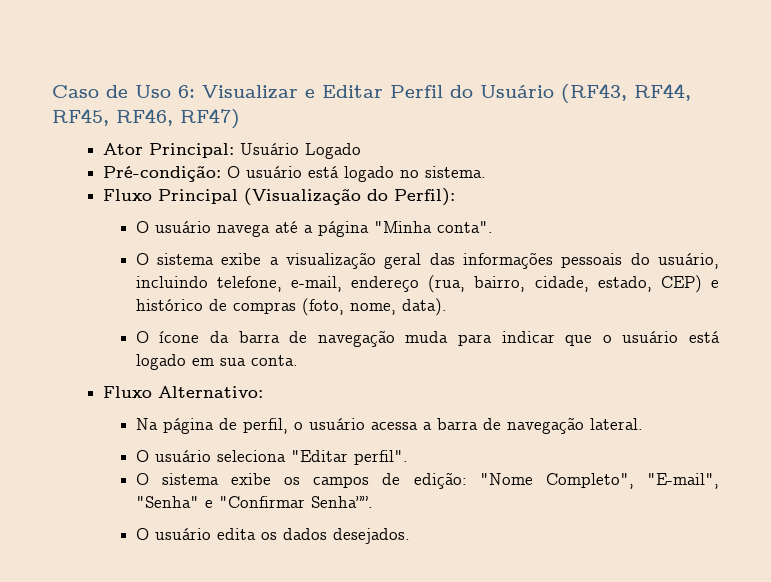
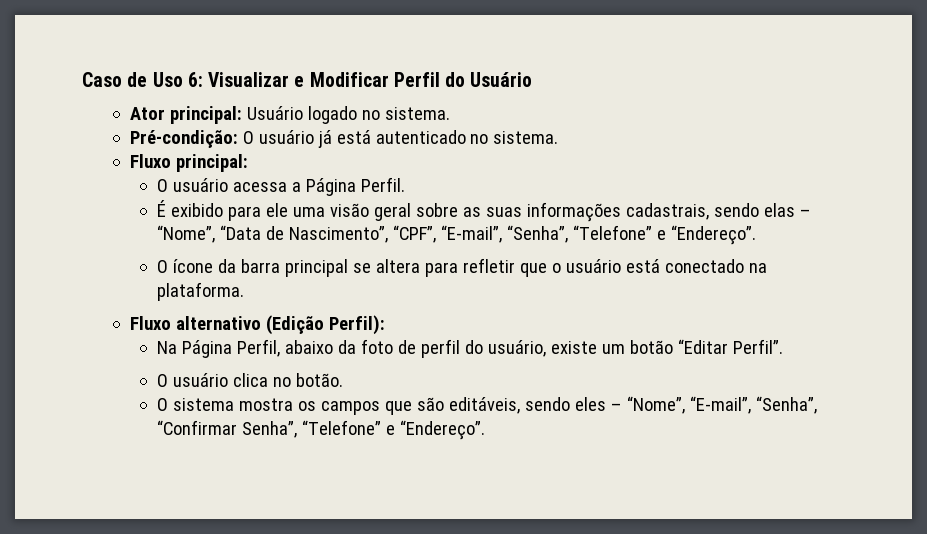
- Caso de Uso 6: Visualizar e Editar Perfil do Usuário (RF43, RF44, RF45, RF46, RF47)
- Ator Principal: Usuário Logado
+ Caso de Uso 6: Visualizar e Modificar Perfil do Usuário
+ Ator principal: Usuário logado no sistema.
- Pré-condição: O usuário está logado no sistema.
+ Pré-condição: O usuário já está autenticado no sistema.
- Fluxo Principal (Visualização do Perfil):
- O usuário navega até a página "Minha conta".
- O sistema exibe a visualização geral das informações pessoais do usuário, incluindo telefone, e-mail, endereço (rua, bairro, cidade, estado, CEP) e histórico de compras (foto, nome, data).
- O ícone da barra de navegação muda para indicar que o usuário está logado em sua conta.
- Fluxo Alternativo:
- Na página de perfil, o usuário acessa a barra de navegação lateral.
- O usuário seleciona "Editar perfil".
- O sistema exibe os campos de edição: "Nome Completo", "E-mail", "Senha" e "Confirmar Senha””.
- O usuário edita os dados desejados.
+ Fluxo principal:
+ O usuário acessa a Página Perfil.
+ É exibido para ele uma visão geral sobre as suas informações cadastrais, sendo elas – “Nome”, “Data de Nascimento”, “CPF”, “E-mail”, “Senha”, “Telefone” e “Endereço”.
+ O ícone da barra principal se altera para refletir que o usuário está conectado na plataforma.
+ Fluxo alternativo (Edição Perfil):
+ Na Página Perfil, abaixo da foto de perfil do usuário, existe um botão “Editar Perfil”.
+ O usuário clica no botão.
+ O sistema mostra os campos que são editáveis, sendo eles – “Nome”, “E-mail”, “Senha”, “Confirmar Senha”, “Telefone” e “Endereço”.

